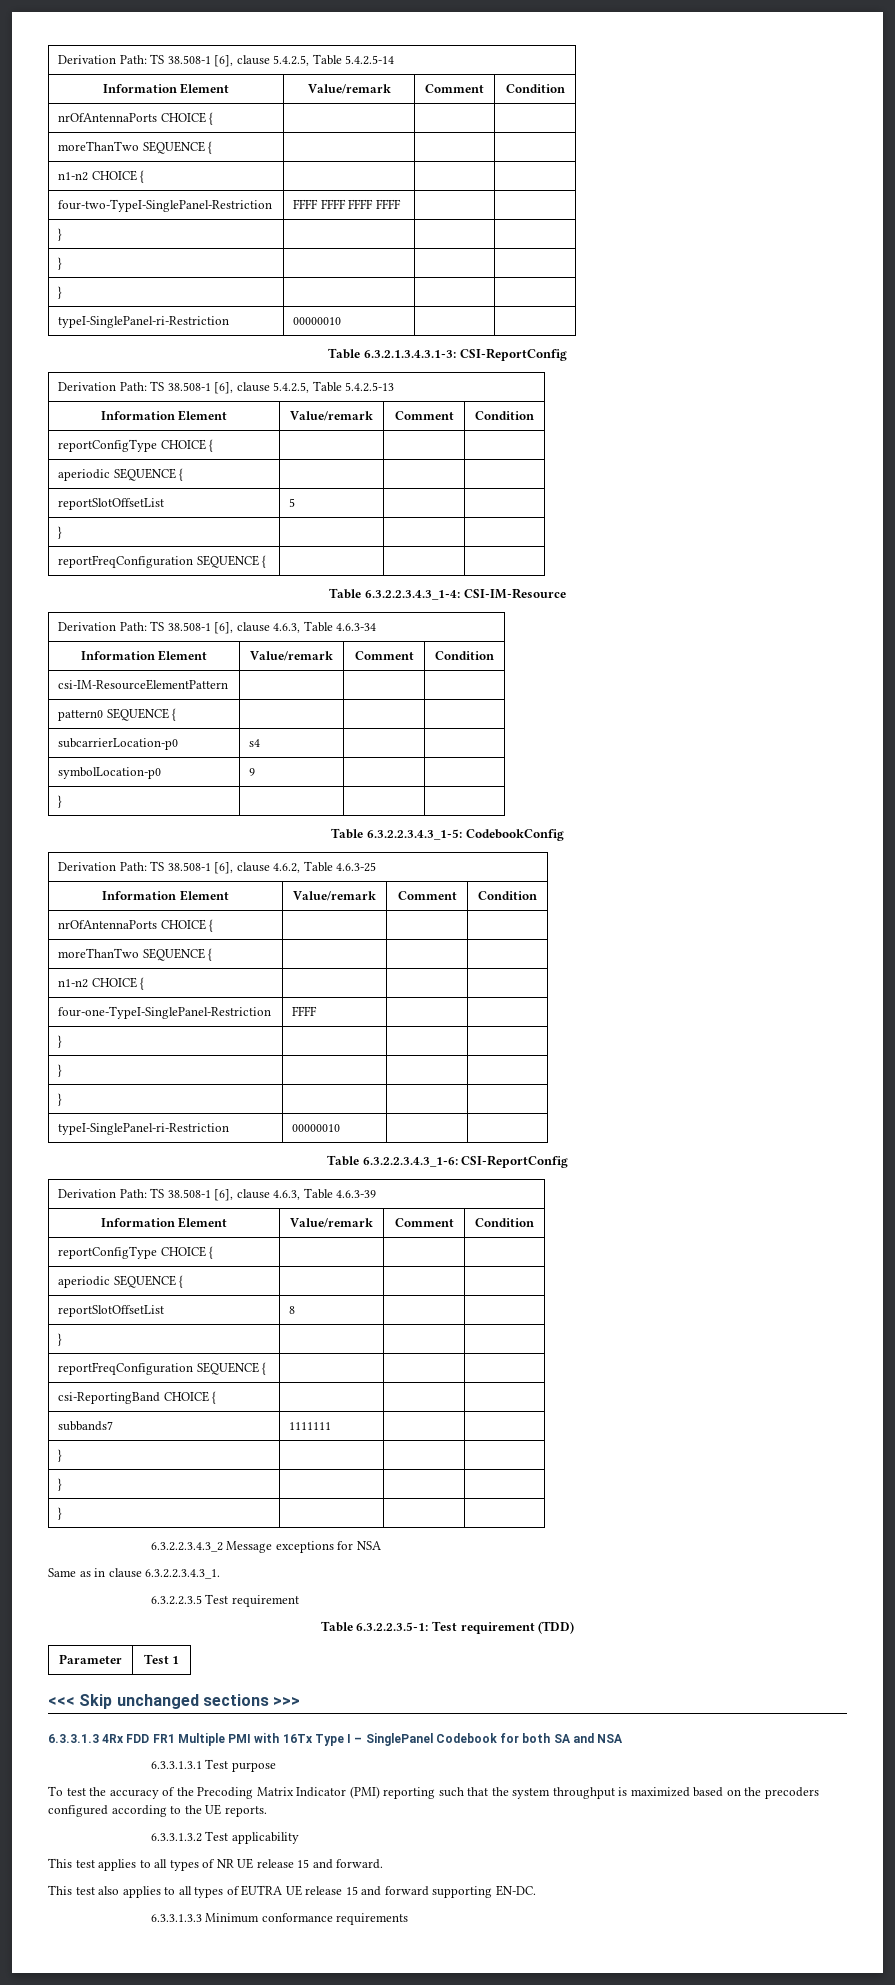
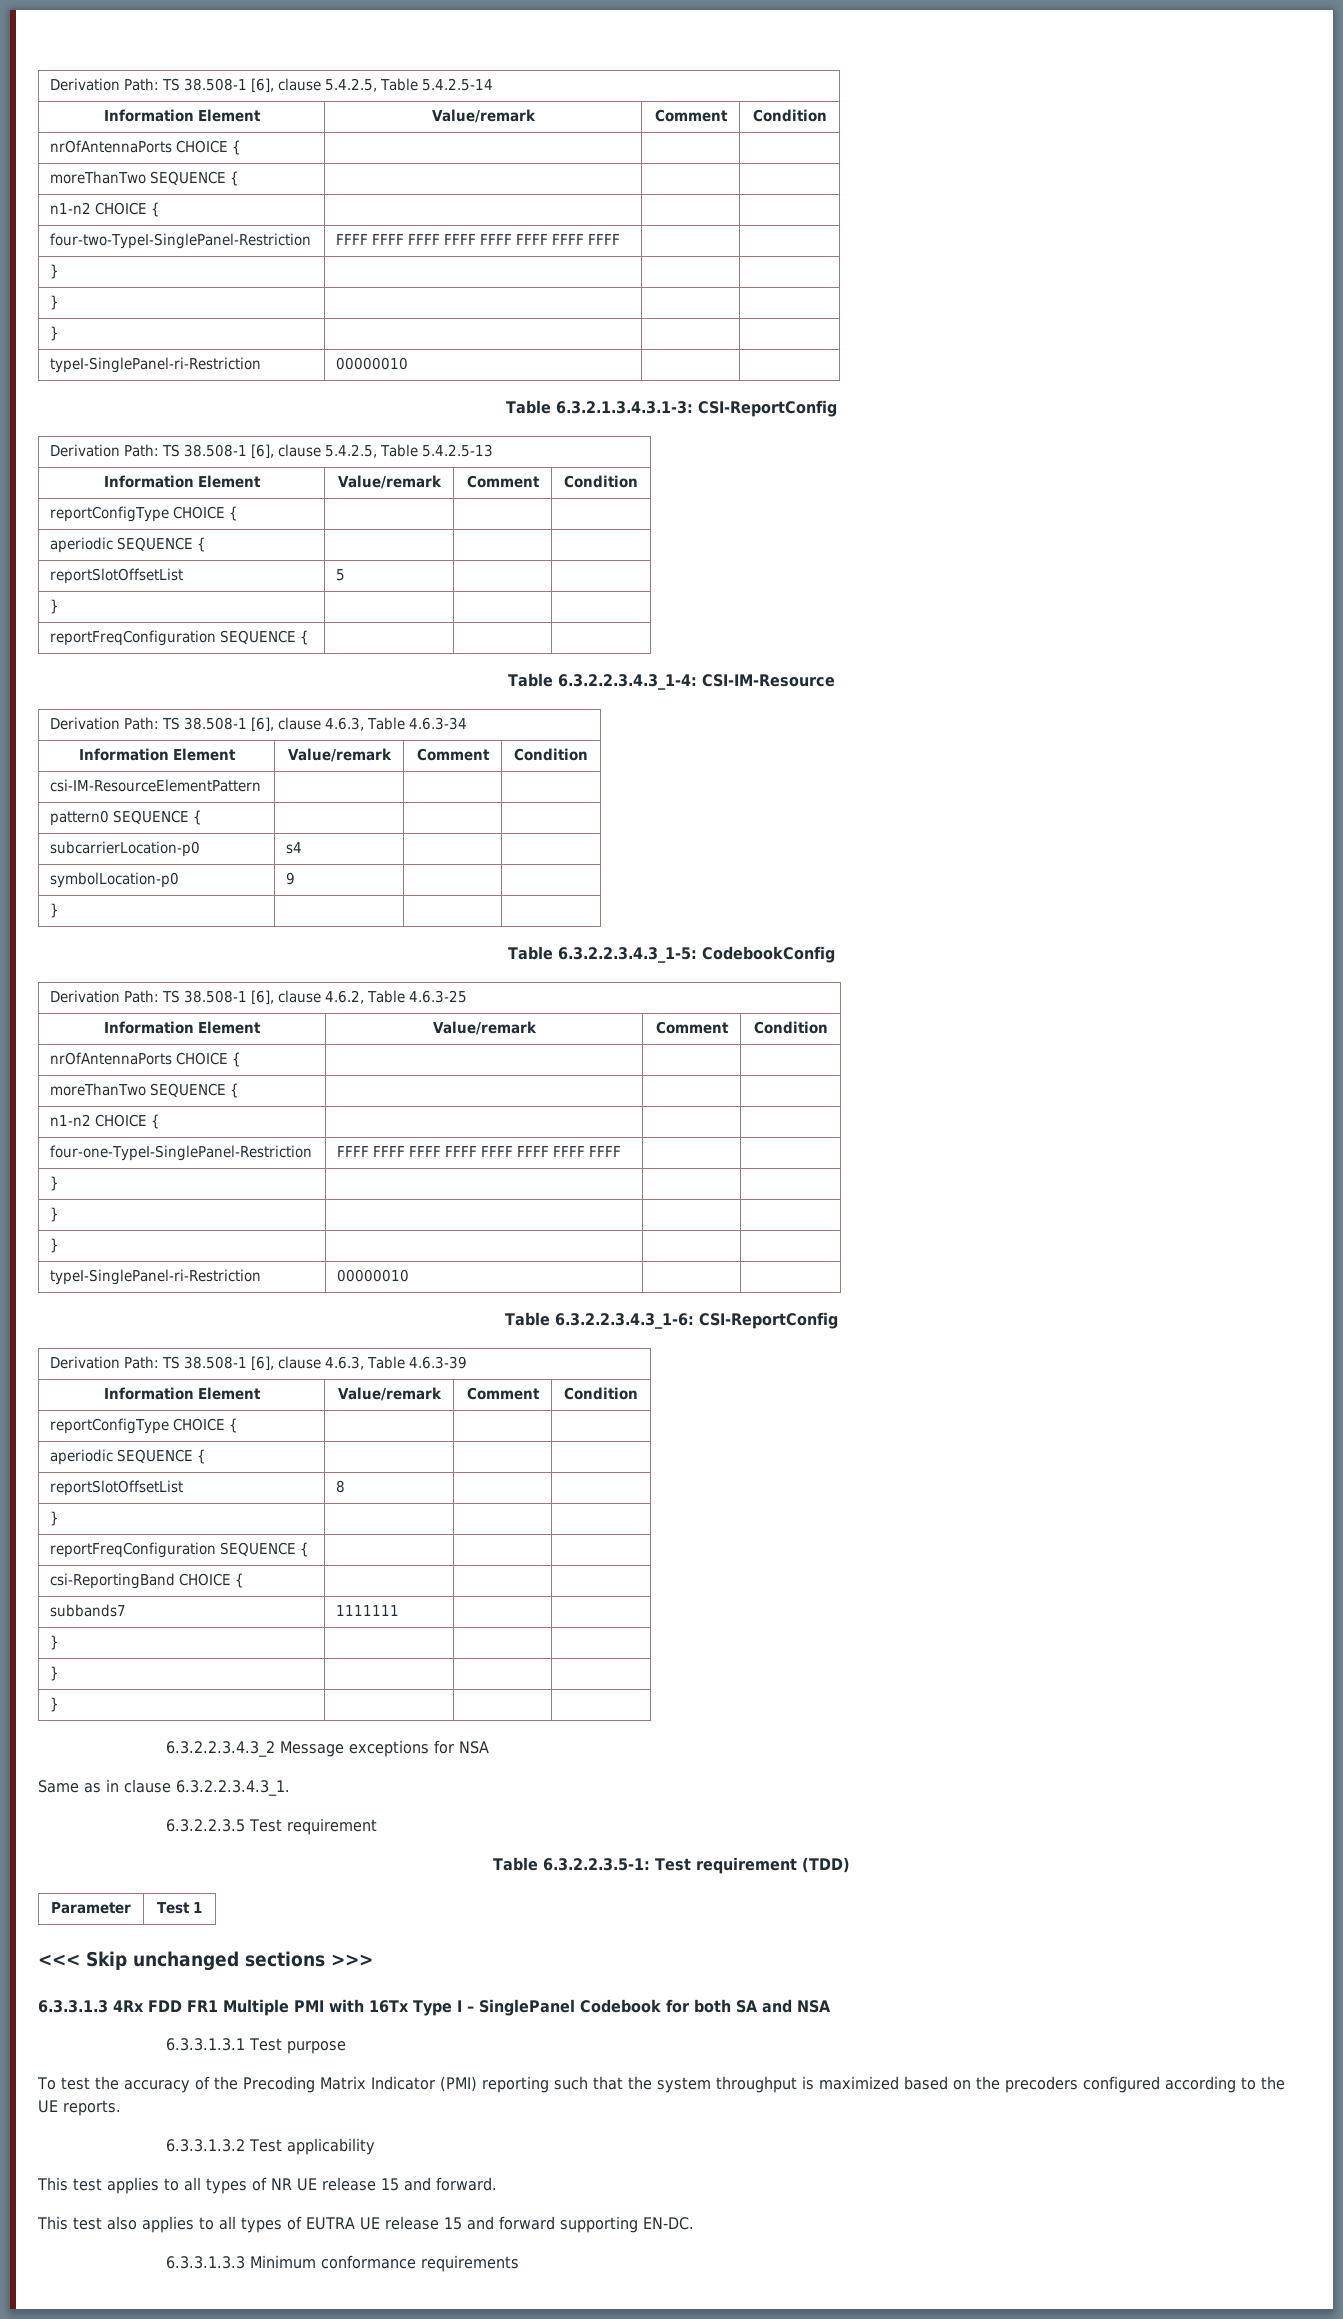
- four-two-TypeI-SinglePanel-Restriction | FFFF FFFF FFFF FFFF | |
+ four-two-TypeI-SinglePanel-Restriction | FFFF FFFF FFFF FFFF FFFF FFFF FFFF FFFF | |
- four-one-TypeI-SinglePanel-Restriction | FFFF | |
+ four-one-TypeI-SinglePanel-Restriction | FFFF FFFF FFFF FFFF FFFF FFFF FFFF FFFF | |

